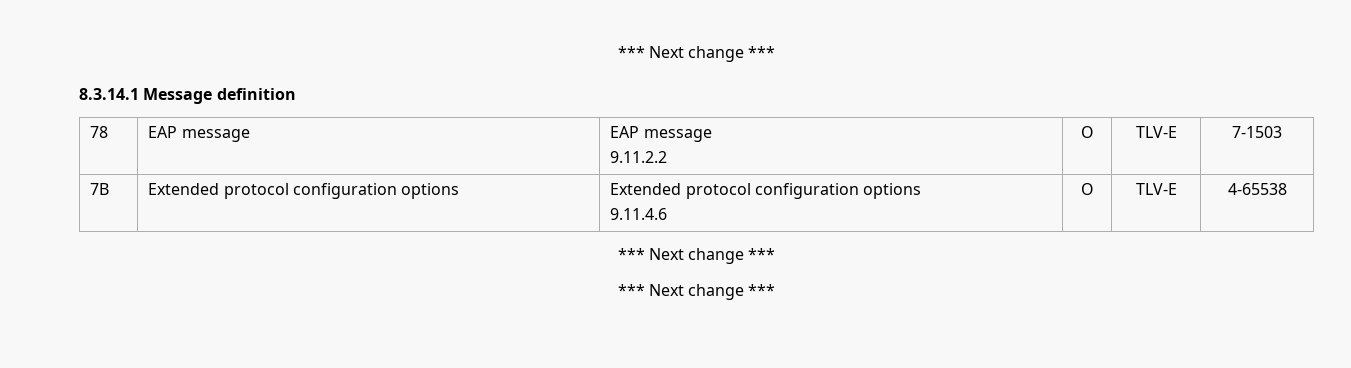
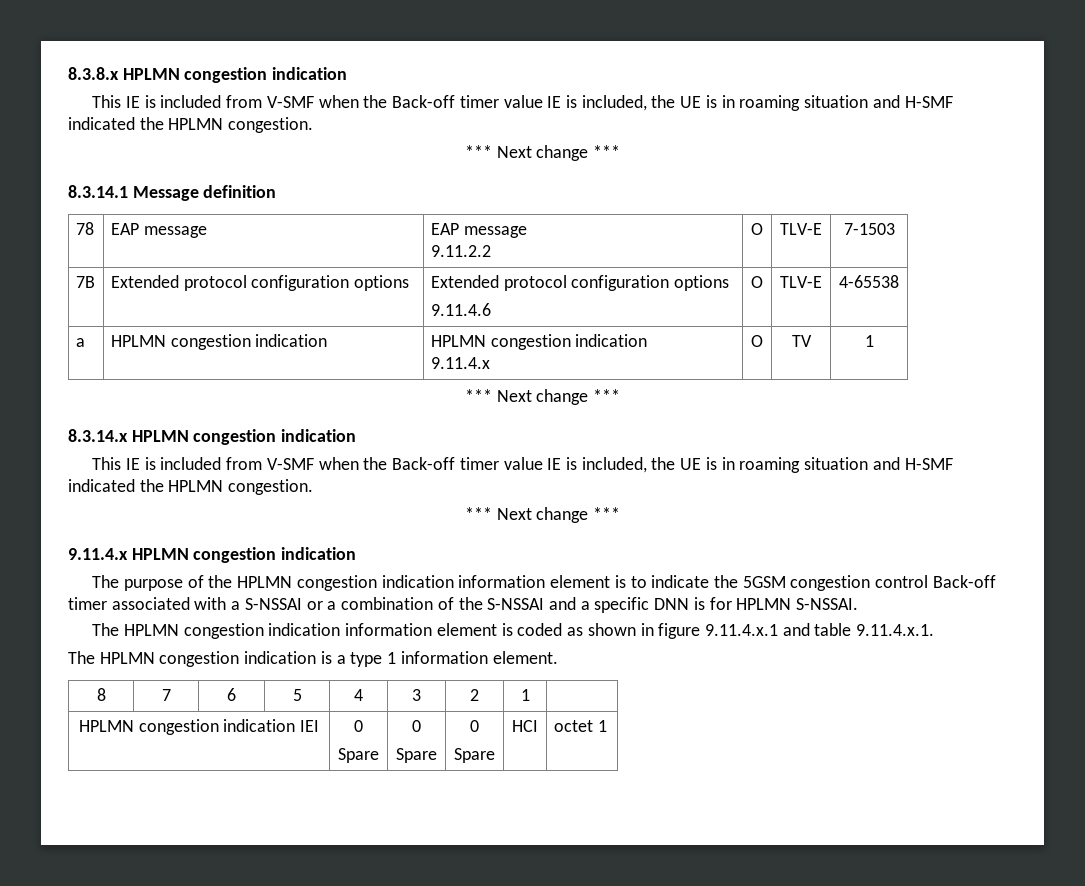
+ 8.3.8.x HPLMN congestion indication
+ This IE is included from V-SMF when the Back-off timer value IE is included, the UE is in roaming situation and H-SMF indicated the HPLMN congestion.
  7B | Extended protocol configuration options | Extended protocol configuration options
  9.11.4.6 | O | TLV-E | 4-65538
+ a | HPLMN congestion indication | HPLMN congestion indication
+ 9.11.4.x | O | TV | 1
  *** Next change ***
+ 8.3.14.x HPLMN congestion indication
+ This IE is included from V-SMF when the Back-off timer value IE is included, the UE is in roaming situation and H-SMF indicated the HPLMN congestion.
  *** Next change ***
+ 9.11.4.x HPLMN congestion indication
+ The purpose of the HPLMN congestion indication information element is to indicate the 5GSM congestion control Back-off timer associated with a S-NSSAI or a combination of the S-NSSAI and a specific DNN is for HPLMN S-NSSAI.
+ The HPLMN congestion indication information element is coded as shown in figure 9.11.4.x.1 and table 9.11.4.x.1.
+ The HPLMN congestion indication is a type 1 information element.
+ 8 | 7 | 6 | 5 | 4 | 3 | 2 | 1 |
+ HPLMN congestion indication IEI | 0
+ Spare | 0
+ Spare | 0
+ Spare | HCI | octet 1

